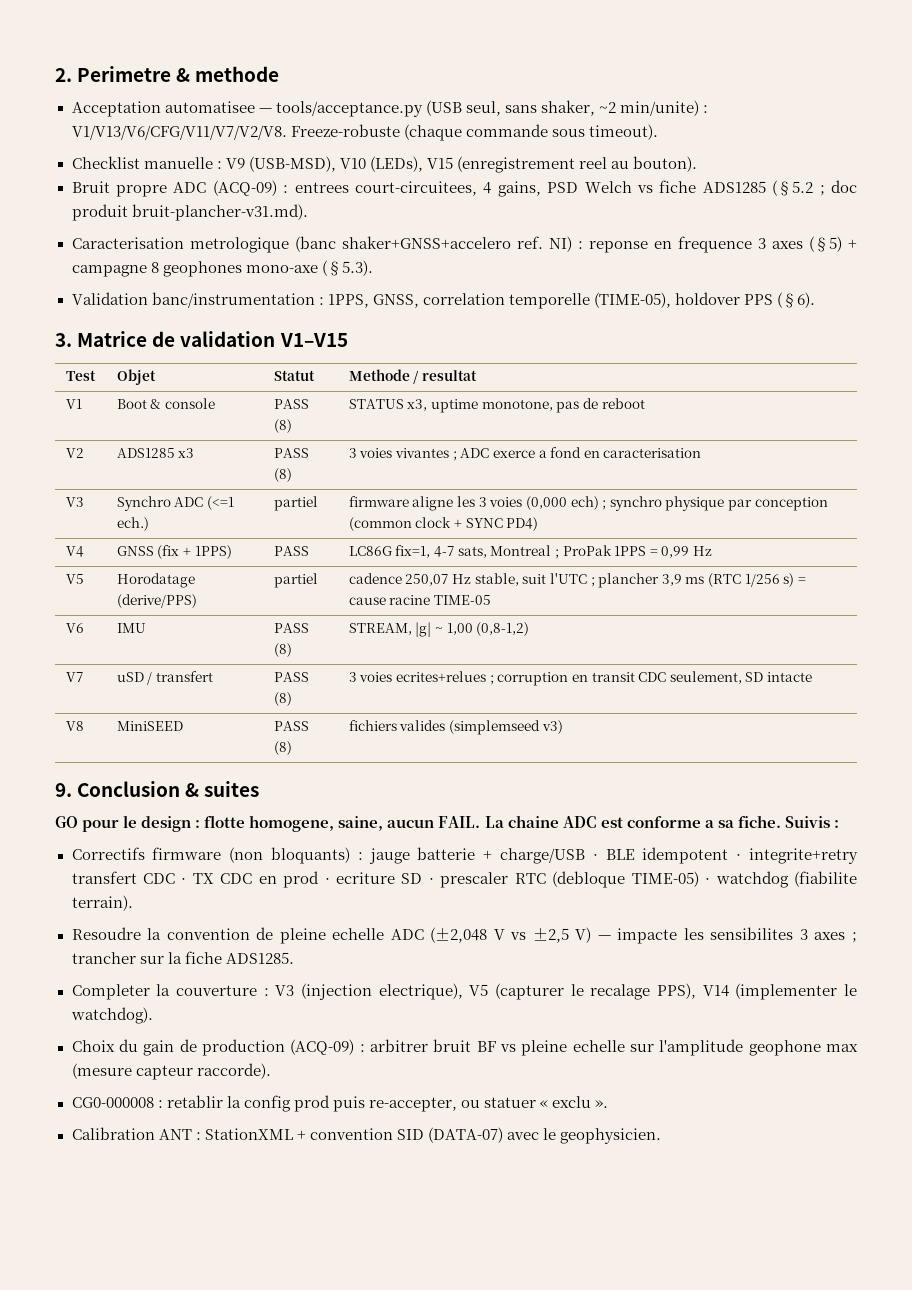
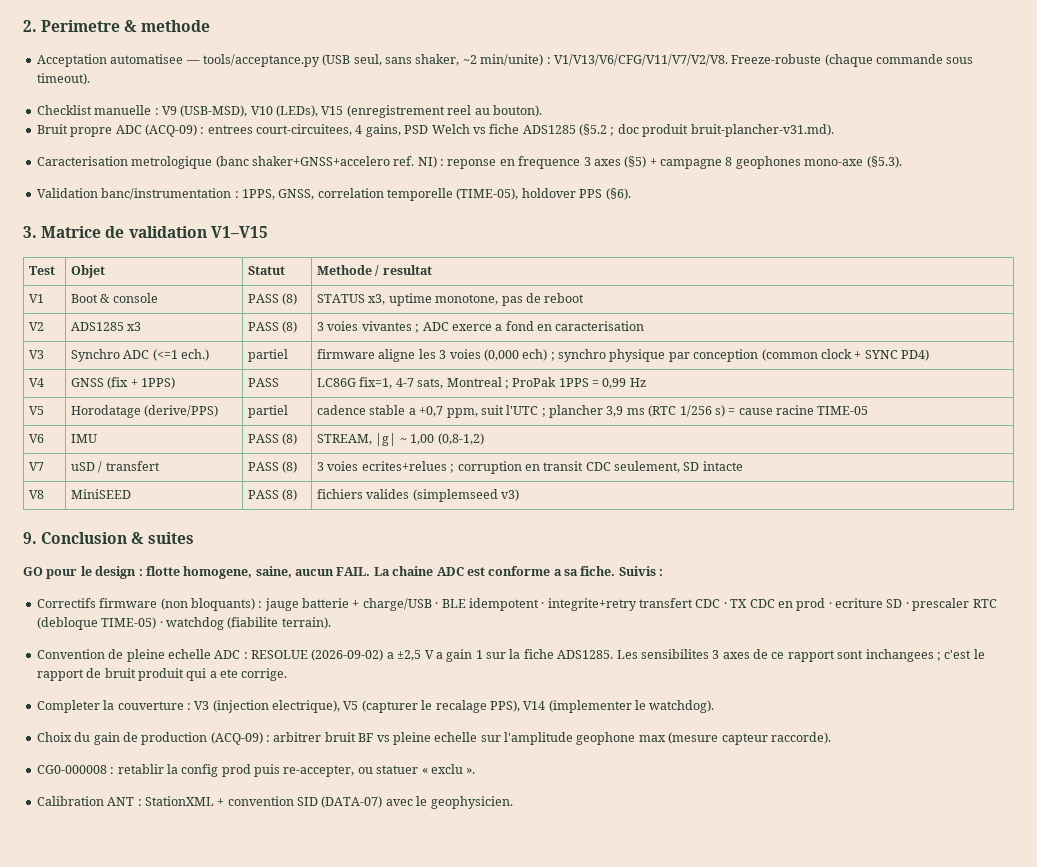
- V5 | Horodatage (derive/PPS) | partiel | cadence 250,07 Hz stable, suit l'UTC ; plancher 3,9 ms (RTC 1/256 s) = cause racine TIME-05
+ V5 | Horodatage (derive/PPS) | partiel | cadence stable a +0,7 ppm, suit l'UTC ; plancher 3,9 ms (RTC 1/256 s) = cause racine TIME-05
- Resoudre la convention de pleine echelle ADC (±2,048 V vs ±2,5 V) — impacte les sensibilites 3 axes ; trancher sur la fiche ADS1285.
+ Convention de pleine echelle ADC : RESOLUE (2026-09-02) a ±2,5 V a gain 1 sur la fiche ADS1285. Les sensibilites 3 axes de ce rapport sont inchangees ; c'est le rapport de bruit produit qui a ete corrige.

